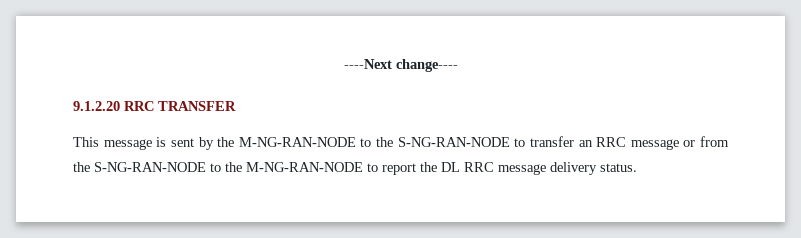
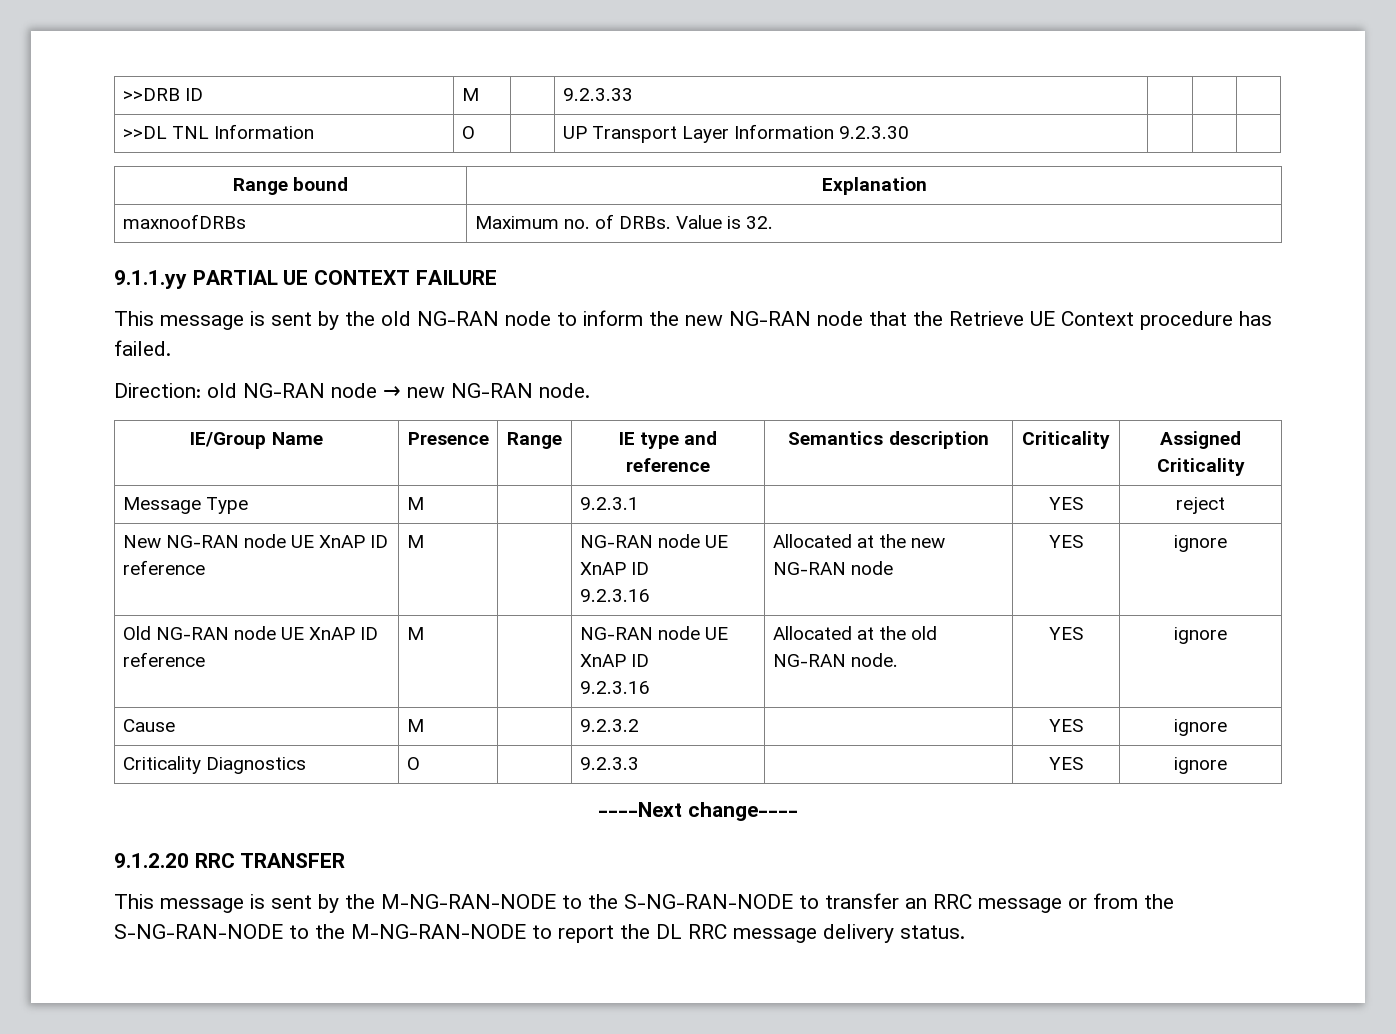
+ >>DRB ID | M | | 9.2.3.33 | | |
+ >>DL TNL Information | O | | UP Transport Layer Information 9.2.3.30 | | |
+ Range bound | Explanation
+ maxnoofDRBs | Maximum no. of DRBs. Value is 32.
+ 9.1.1.yy PARTIAL UE CONTEXT FAILURE
+ This message is sent by the old NG-RAN node to inform the new NG-RAN node that the Retrieve UE Context procedure has failed.
+ Direction: old NG-RAN node → new NG-RAN node.
+ IE/Group Name | Presence | Range | IE type and reference | Semantics description | Criticality | Assigned Criticality
+ Message Type | M | | 9.2.3.1 | | YES | reject
+ New NG-RAN node UE XnAP ID reference | M | | NG-RAN node UE XnAP ID
+ 9.2.3.16 | Allocated at the new NG-RAN node | YES | ignore
+ Old NG-RAN node UE XnAP ID reference | M | | NG-RAN node UE XnAP ID
+ 9.2.3.16 | Allocated at the old NG-RAN node. | YES | ignore
+ Cause | M | | 9.2.3.2 | | YES | ignore
+ Criticality Diagnostics | O | | 9.2.3.3 | | YES | ignore

